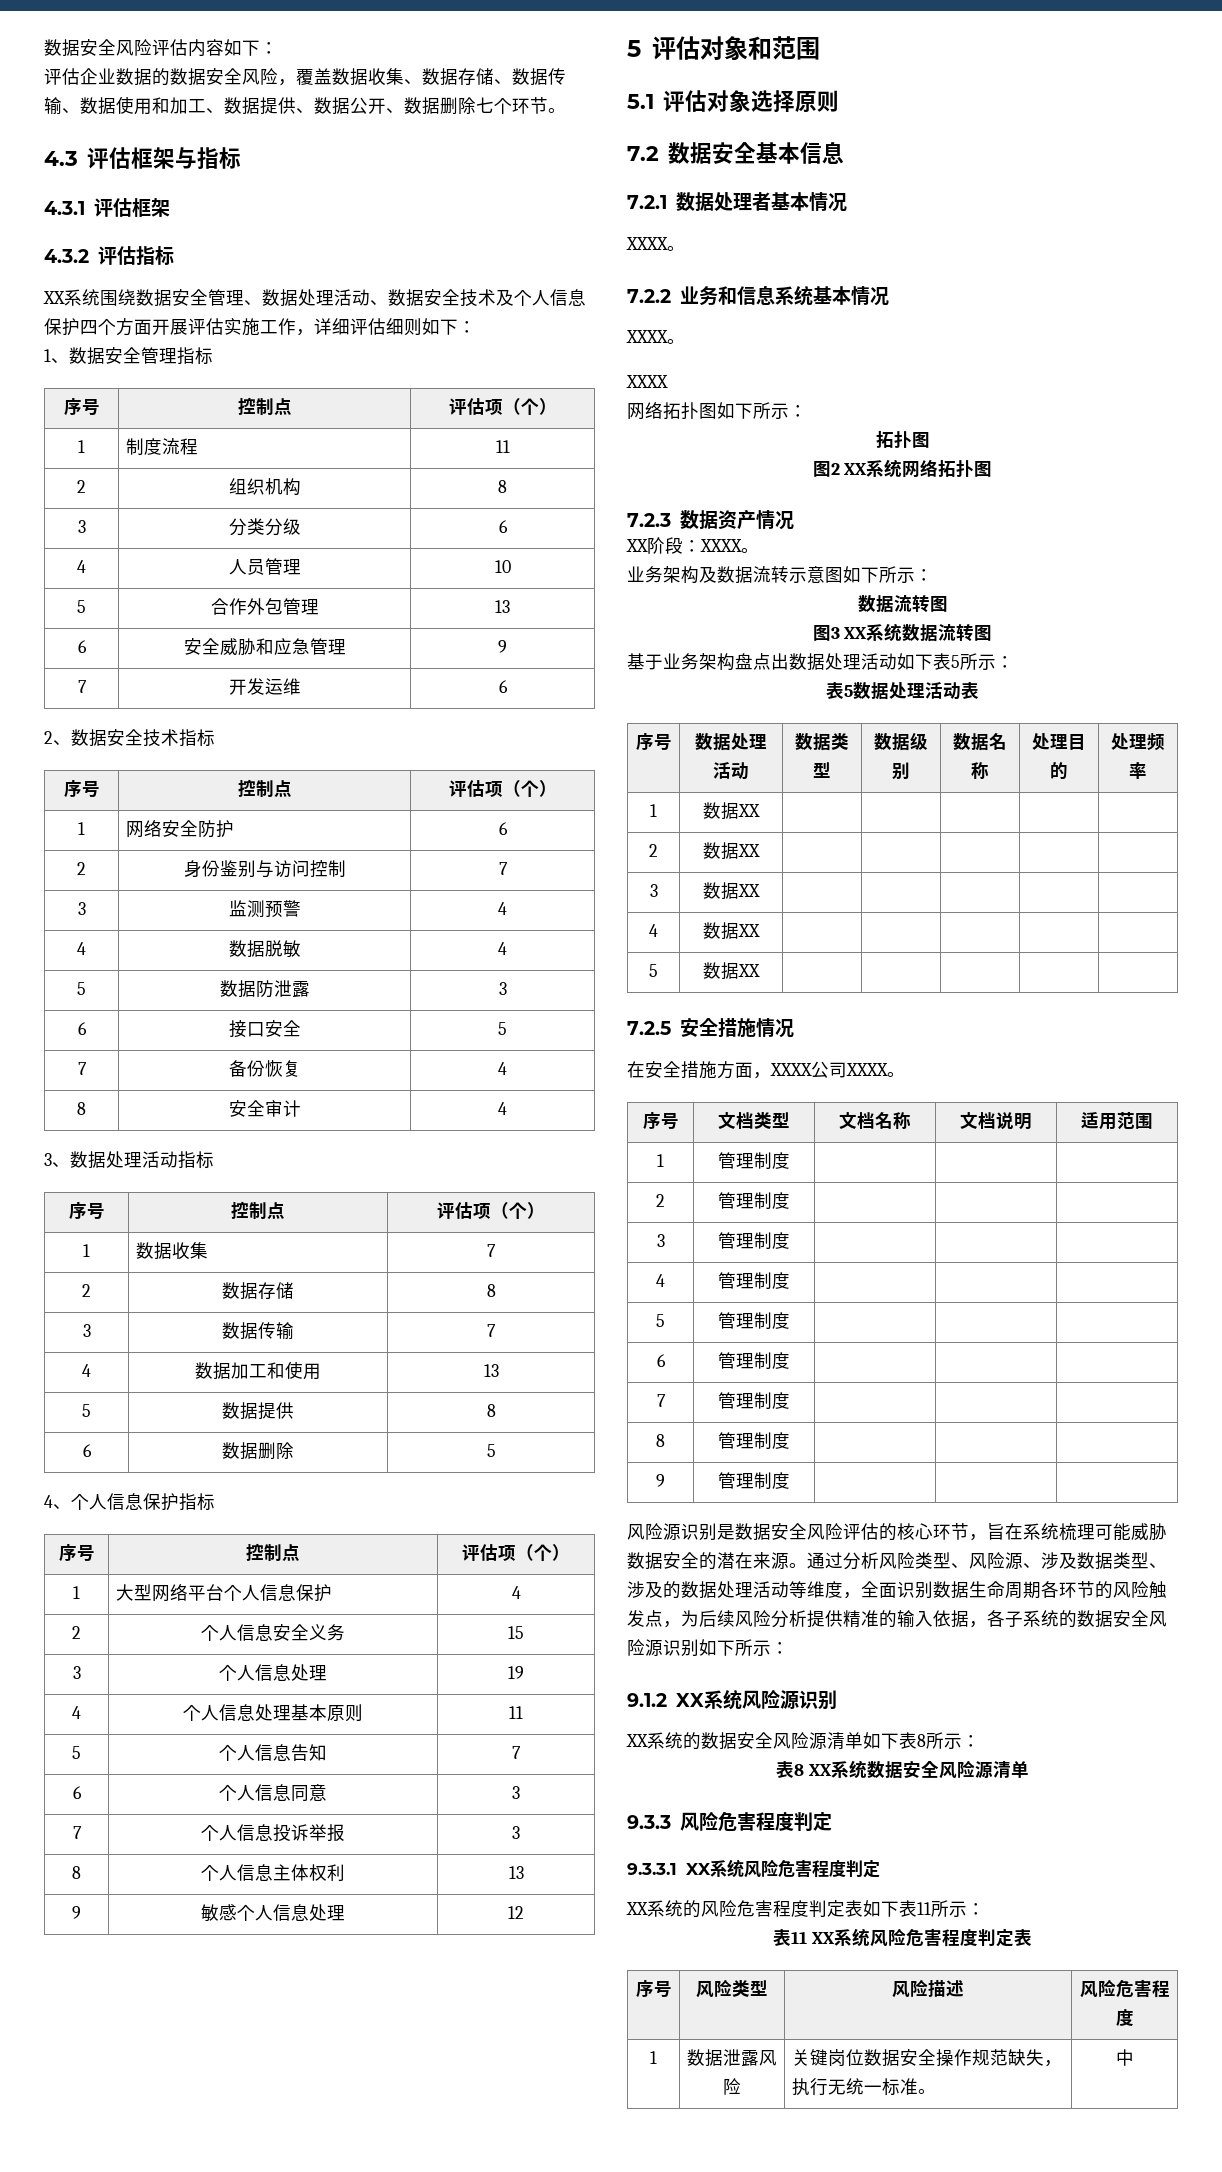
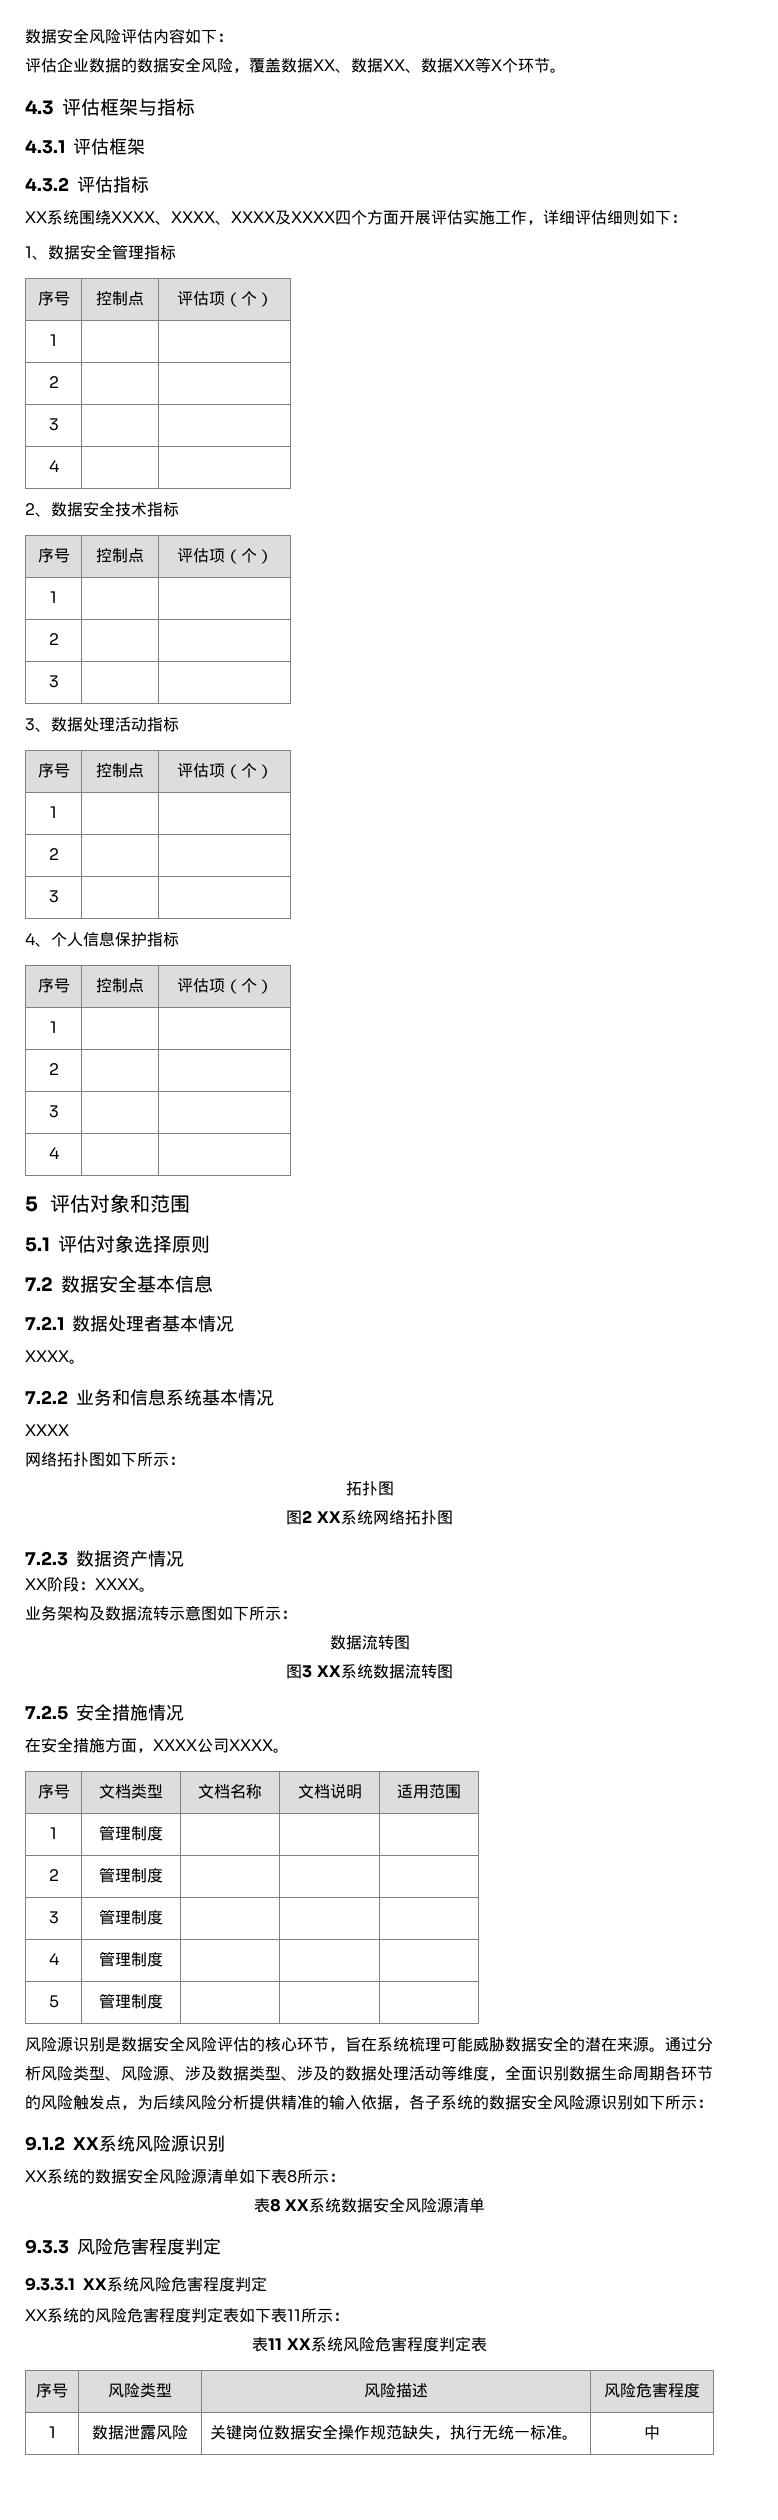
- 评估企业数据的数据安全风险，覆盖数据收集、数据存储、数据传输、数据使用和加工、数据提供、数据公开、数据删除七个环节。
+ 评估企业数据的数据安全风险，覆盖数据XX、数据XX、数据XX等X个环节。
- XX系统围绕数据安全管理、数据处理活动、数据安全技术及个人信息保护四个方面开展评估实施工作，详细评估细则如下：
+ XX系统围绕XXXX、XXXX、XXXX及XXXX四个方面开展评估实施工作，详细评估细则如下：
  1、数据安全管理指标
  序号 | 控制点 | 评估项（个）
- 1 | 制度流程 | 11
- 2 | 组织机构 | 8
- 3 | 分类分级 | 6
- 4 | 人员管理 | 10
- 5 | 合作外包管理 | 13
- 6 | 安全威胁和应急管理 | 9
- 7 | 开发运维 | 6
+ 1 | |
+ 2 | |
+ 3 | |
+ 4 | |
  2、数据安全技术指标
  序号 | 控制点 | 评估项（个）
- 1 | 网络安全防护 | 6
- 2 | 身份鉴别与访问控制 | 7
- 3 | 监测预警 | 4
- 4 | 数据脱敏 | 4
- 5 | 数据防泄露 | 3
- 6 | 接口安全 | 5
- 7 | 备份恢复 | 4
- 8 | 安全审计 | 4
+ 1 | |
+ 2 | |
+ 3 | |
  3、数据处理活动指标
  序号 | 控制点 | 评估项（个）
- 1 | 数据收集 | 7
- 2 | 数据存储 | 8
- 3 | 数据传输 | 7
- 4 | 数据加工和使用 | 13
- 5 | 数据提供 | 8
- 6 | 数据删除 | 5
+ 1 | |
+ 2 | |
+ 3 | |
  4、个人信息保护指标
  序号 | 控制点 | 评估项（个）
- 1 | 大型网络平台个人信息保护 | 4
- 2 | 个人信息安全义务 | 15
- 3 | 个人信息处理 | 19
- 4 | 个人信息处理基本原则 | 11
- 5 | 个人信息告知 | 7
- 6 | 个人信息同意 | 3
- 7 | 个人信息投诉举报 | 3
- 8 | 个人信息主体权利 | 13
- 9 | 敏感个人信息处理 | 12
+ 1 | |
+ 2 | |
+ 3 | |
+ 4 | |
  7.2.2业务和信息系统基本情况
- XXXX。
- 基于业务架构盘点出数据处理活动如下表5所示：
- 表5数据处理活动表
- 序号 | 数据处理活动 | 数据类型 | 数据级别 | 数据名称 | 处理目的 | 处理频率
- 1 | 数据XX | | | | |
- 2 | 数据XX | | | | |
- 3 | 数据XX | | | | |
- 4 | 数据XX | | | | |
- 5 | 数据XX | | | | |
- 6 | 管理制度 | | |
- 7 | 管理制度 | | |
- 8 | 管理制度 | | |
- 9 | 管理制度 | | |

